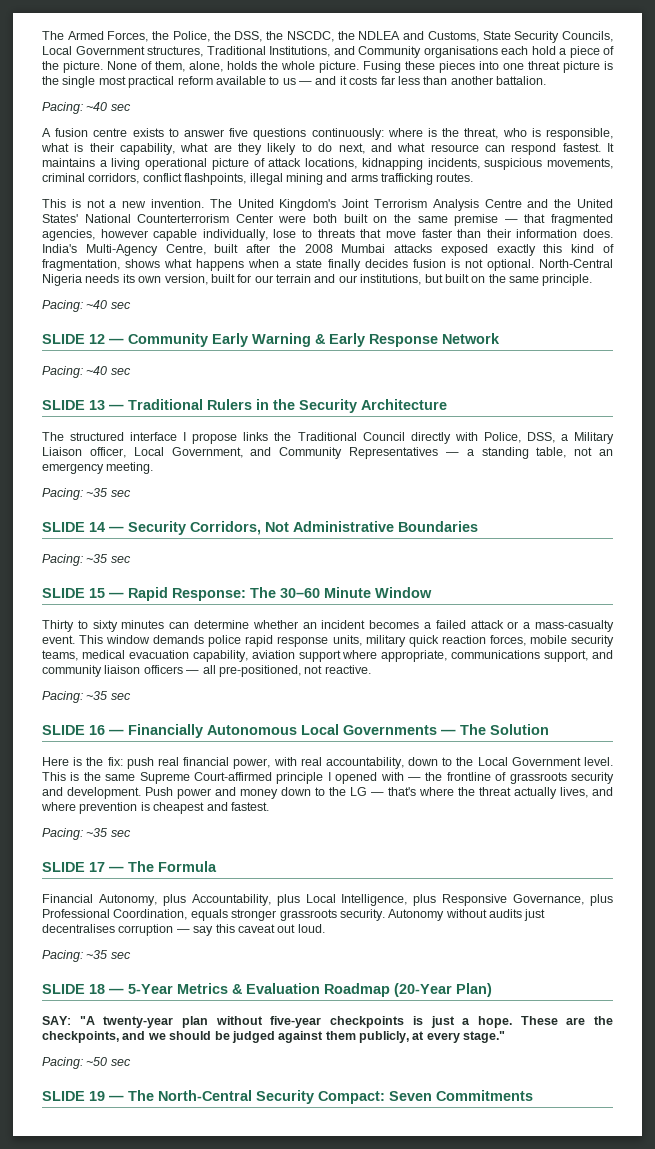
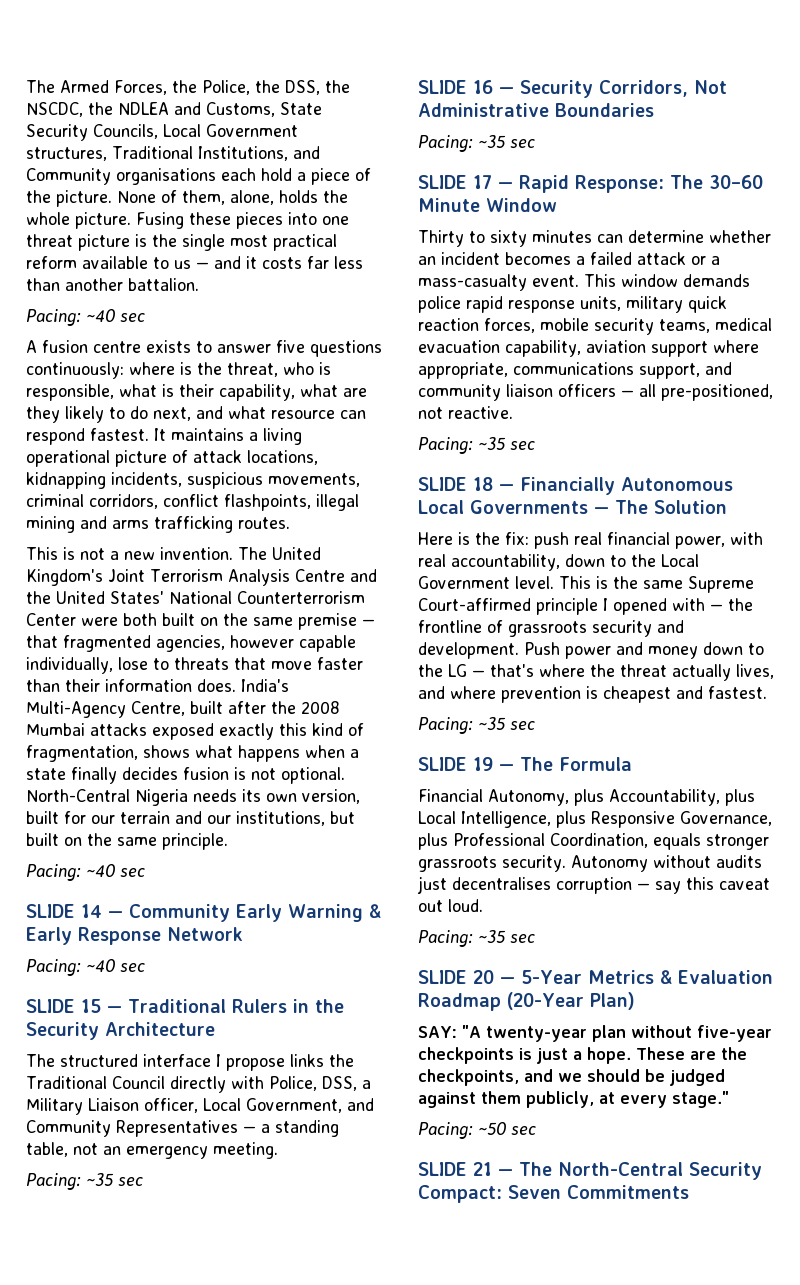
- SLIDE 12 — Community Early Warning & Early Response Network
+ SLIDE 14 — Community Early Warning & Early Response Network
- SLIDE 13 — Traditional Rulers in the Security Architecture
+ SLIDE 15 — Traditional Rulers in the Security Architecture
- SLIDE 14 — Security Corridors, Not Administrative Boundaries
+ SLIDE 16 — Security Corridors, Not Administrative Boundaries
- SLIDE 15 — Rapid Response: The 30–60 Minute Window
+ SLIDE 17 — Rapid Response: The 30–60 Minute Window
- SLIDE 16 — Financially Autonomous Local Governments — The Solution
+ SLIDE 18 — Financially Autonomous Local Governments — The Solution
- SLIDE 17 — The Formula
+ SLIDE 19 — The Formula
- SLIDE 18 — 5-Year Metrics & Evaluation Roadmap (20-Year Plan)
+ SLIDE 20 — 5-Year Metrics & Evaluation Roadmap (20-Year Plan)
- SLIDE 19 — The North-Central Security Compact: Seven Commitments
+ SLIDE 21 — The North-Central Security Compact: Seven Commitments

